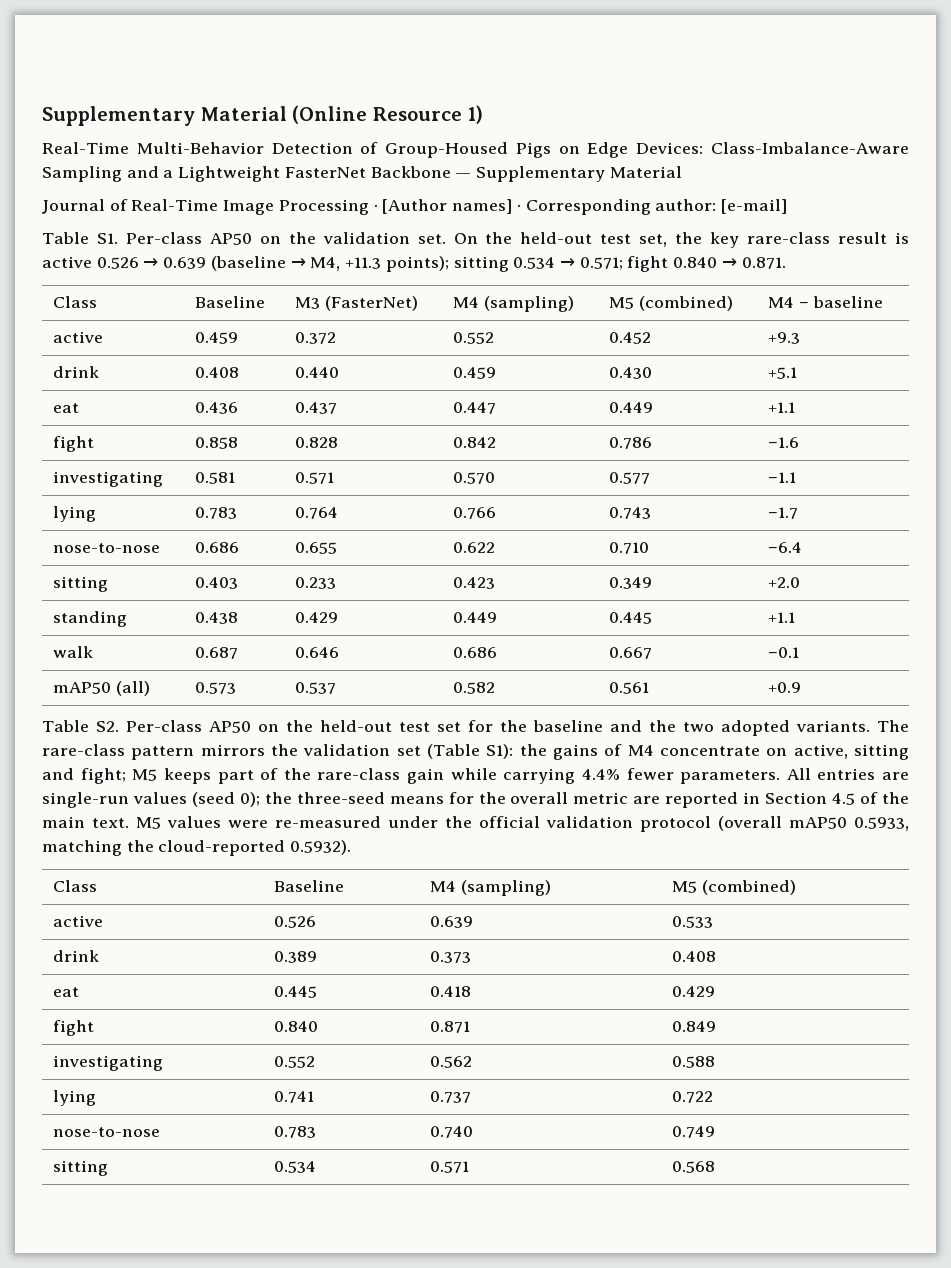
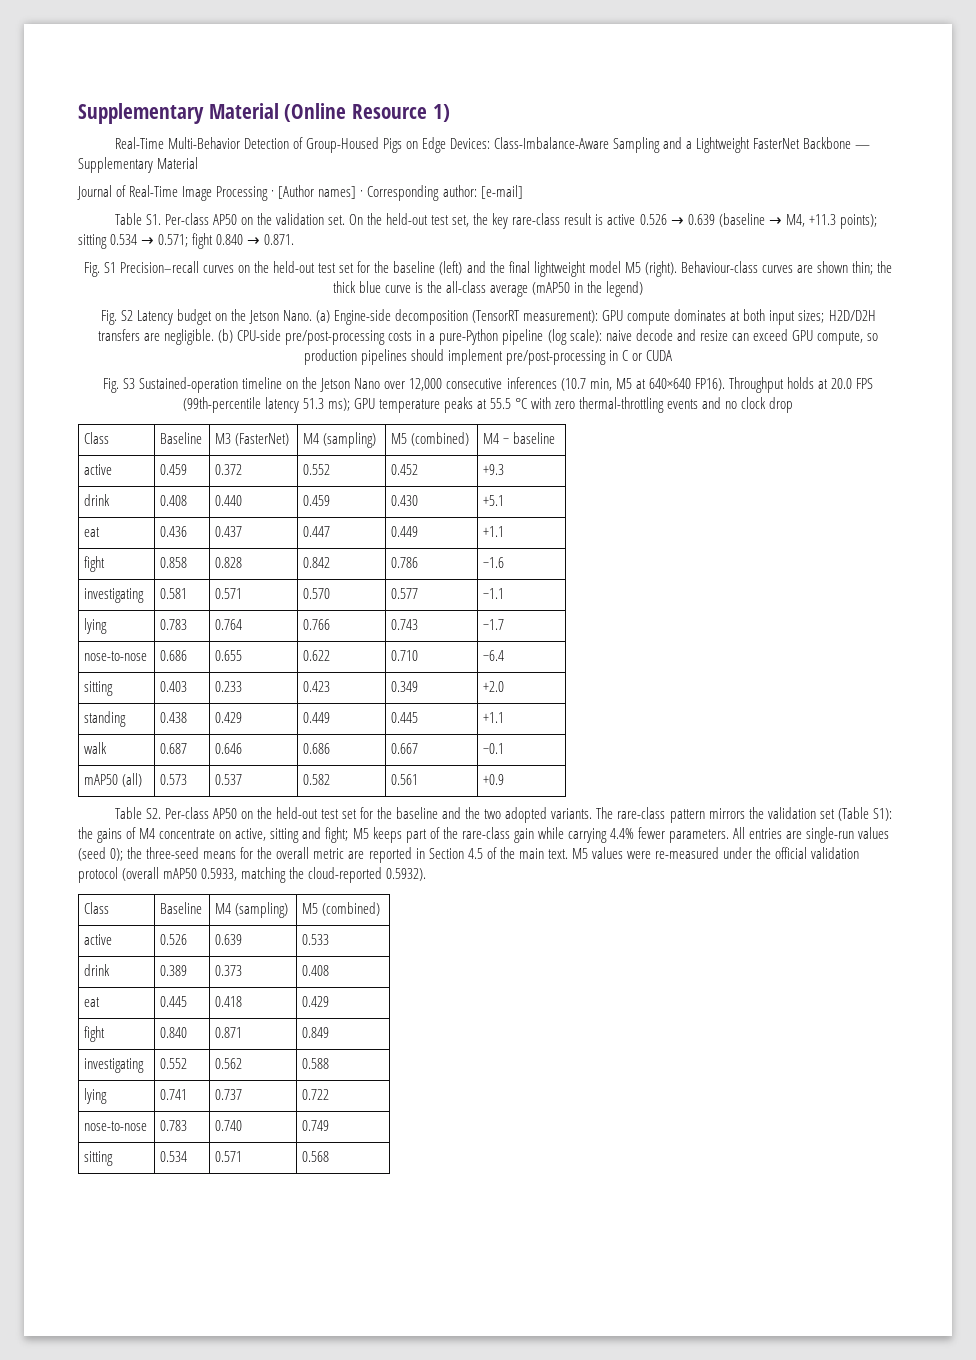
+ Fig. S1 Precision–recall curves on the held-out test set for the baseline (left) and the final lightweight model M5 (right). Behaviour-class curves are shown thin; the thick blue curve is the all-class average (mAP50 in the legend)
+ Fig. S2 Latency budget on the Jetson Nano. (a) Engine-side decomposition (TensorRT measurement): GPU compute dominates at both input sizes; H2D/D2H transfers are negligible. (b) CPU-side pre/post-processing costs in a pure-Python pipeline (log scale): naive decode and resize can exceed GPU compute, so production pipelines should implement pre/post-processing in C or CUDA
+ Fig. S3 Sustained-operation timeline on the Jetson Nano over 12,000 consecutive inferences (10.7 min, M5 at 640×640 FP16). Throughput holds at 20.0 FPS (99th-percentile latency 51.3 ms); GPU temperature peaks at 55.5 °C with zero thermal-throttling events and no clock drop

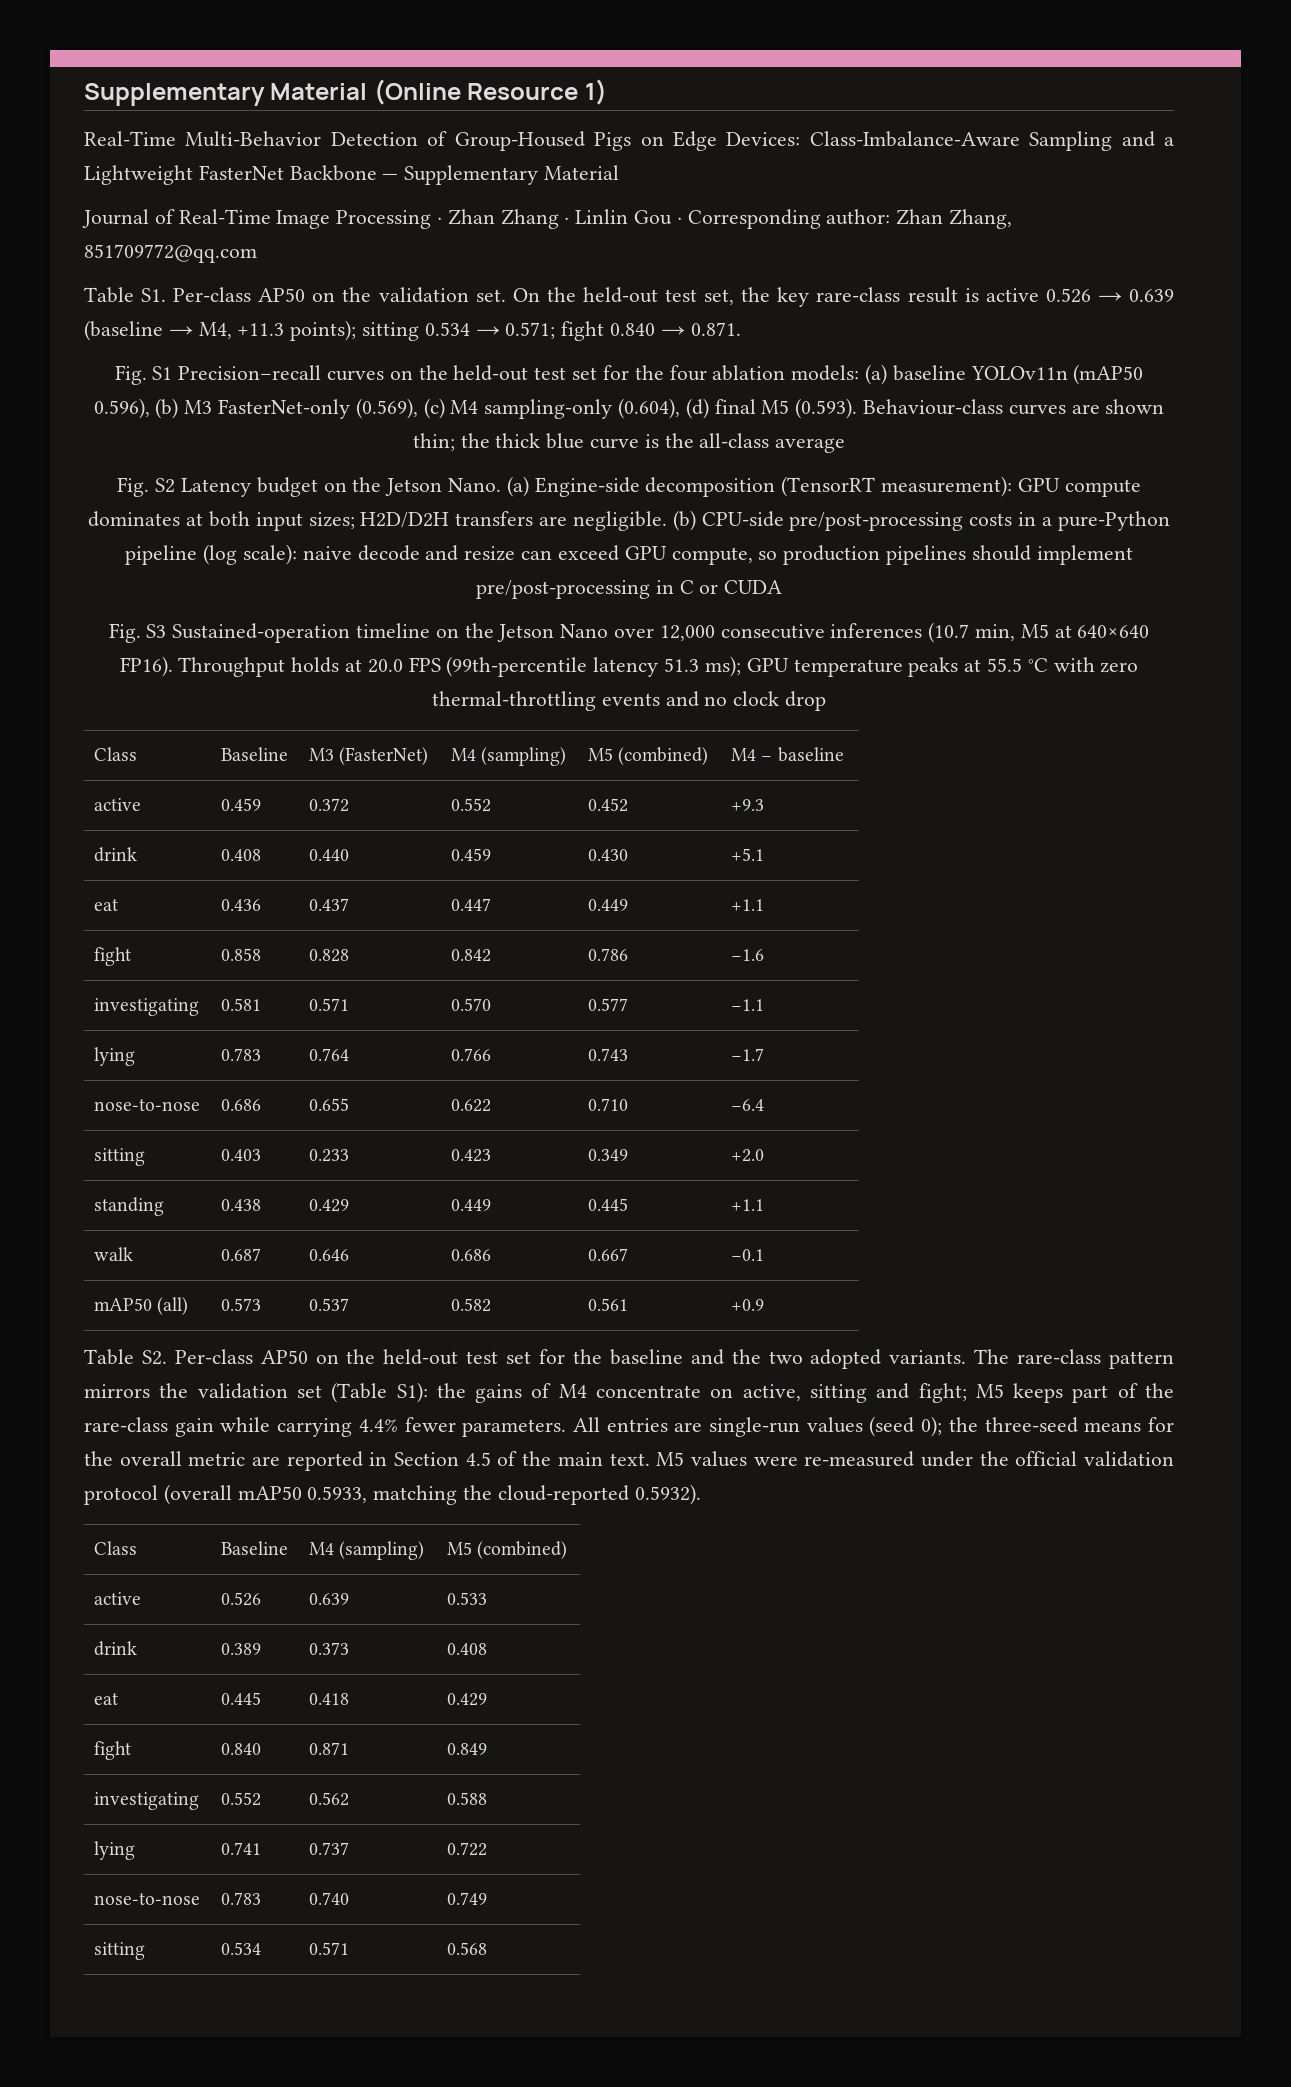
- Journal of Real-Time Image Processing · [Author names] · Corresponding author: [e-mail]
+ Journal of Real-Time Image Processing · Zhan Zhang · Linlin Gou · Corresponding author: Zhan Zhang, 851709772@qq.com
- Fig. S1 Precision–recall curves on the held-out test set for the baseline (left) and the final lightweight model M5 (right). Behaviour-class curves are shown thin; the thick blue curve is the all-class average (mAP50 in the legend)
+ Fig. S1 Precision–recall curves on the held-out test set for the four ablation models: (a) baseline YOLOv11n (mAP50 0.596), (b) M3 FasterNet-only (0.569), (c) M4 sampling-only (0.604), (d) final M5 (0.593). Behaviour-class curves are shown thin; the thick blue curve is the all-class average

